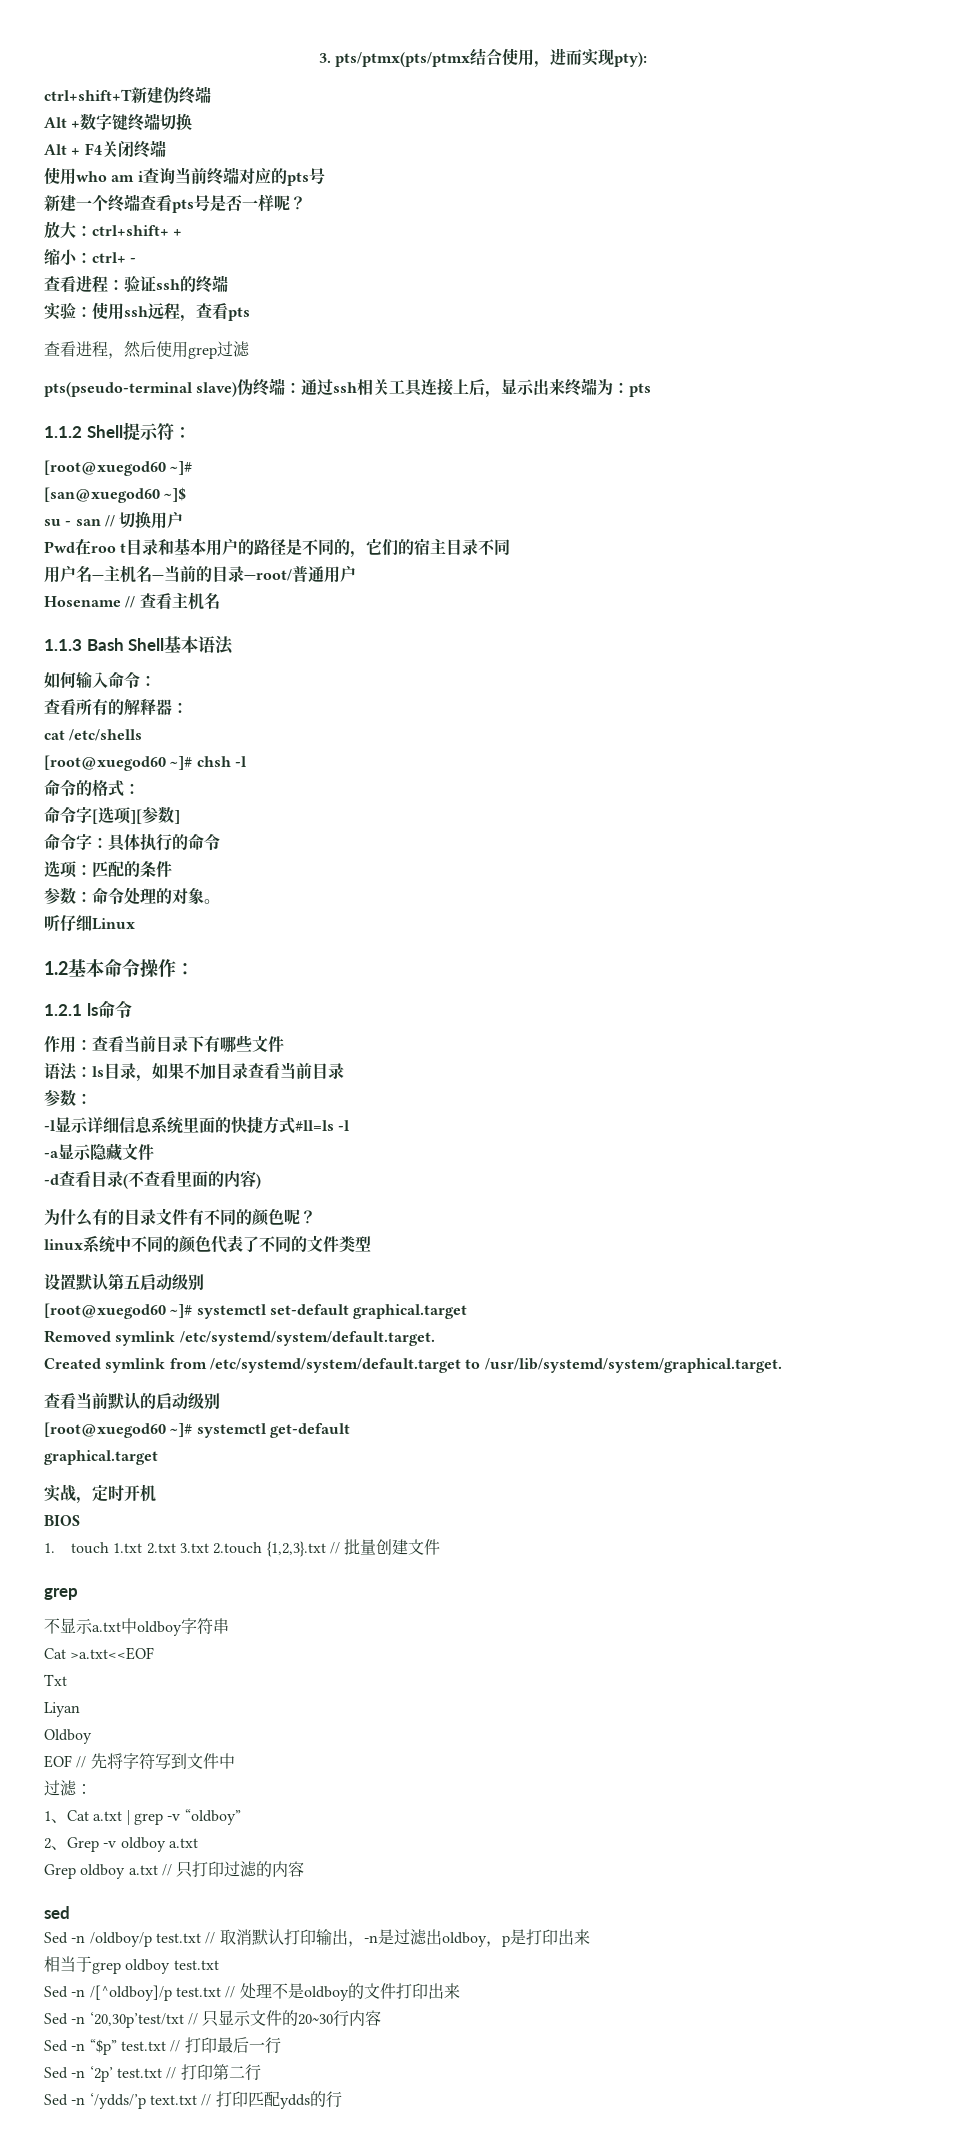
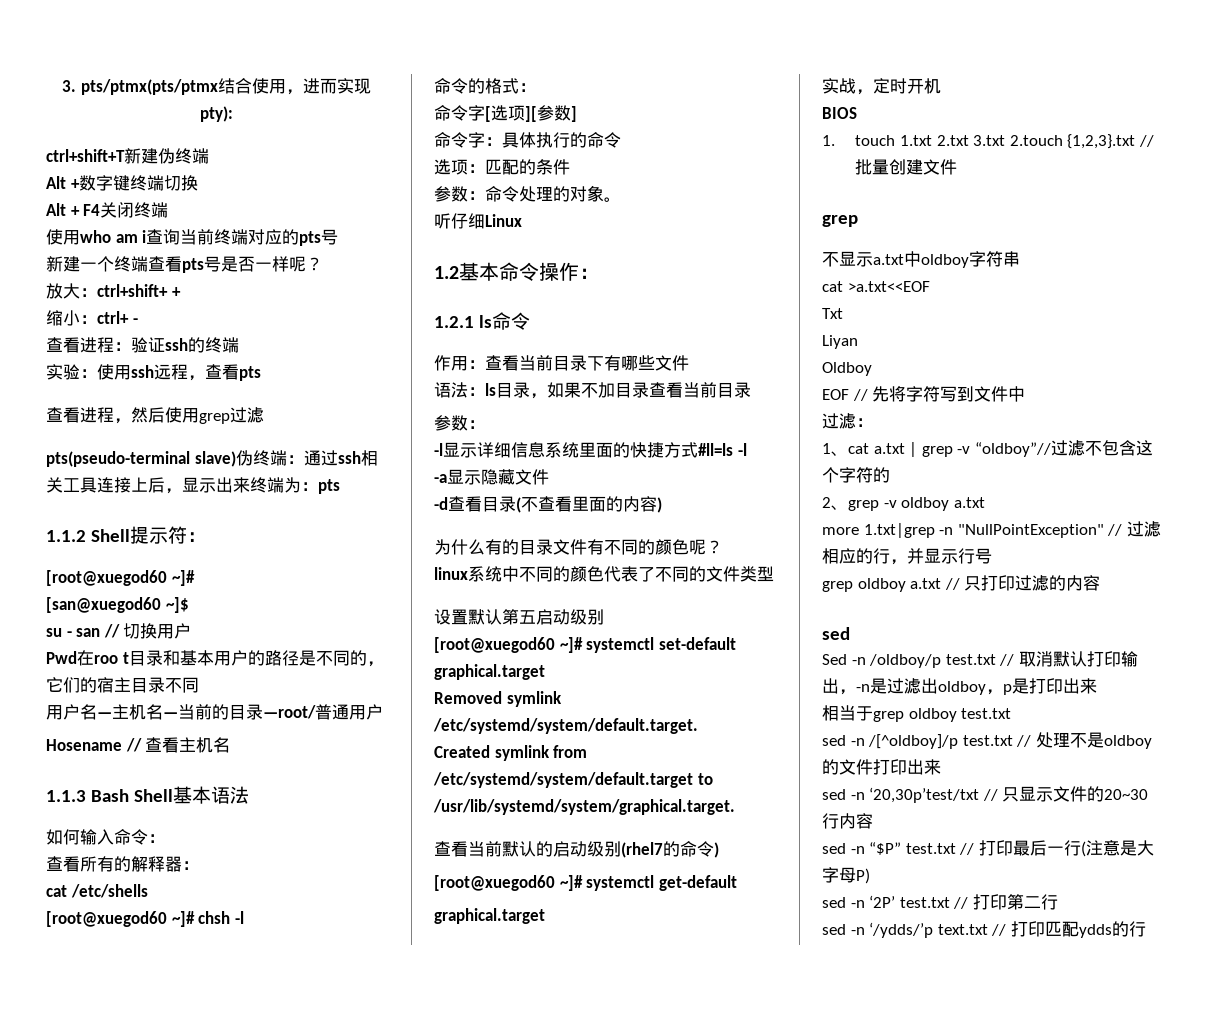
- 查看当前默认的启动级别
+ 查看当前默认的启动级别(rhel7的命令)
- Cat >a.txt<<EOF
+ cat >a.txt<<EOF
- 1、Cat a.txt | grep -v “oldboy”
+ 1、cat a.txt | grep -v “oldboy”//过滤不包含这个字符的
- 2、Grep -v oldboy a.txt
+ 2、grep -v oldboy a.txt
- Grep oldboy a.txt // 只打印过滤的内容
+ more 1.txt|grep -n "NullPointException" // 过滤相应的行，并显示行号
+ grep oldboy a.txt // 只打印过滤的内容
- Sed -n /[^oldboy]/p test.txt // 处理不是oldboy的文件打印出来
+ sed -n /[^oldboy]/p test.txt // 处理不是oldboy的文件打印出来
- Sed -n ‘20,30p’test/txt // 只显示文件的20~30行内容
+ sed -n ‘20,30p’test/txt // 只显示文件的20~30行内容
- Sed -n “$p” test.txt // 打印最后一行
- Sed -n ‘2p’ test.txt // 打印第二行
+ sed -n “$P” test.txt // 打印最后一行(注意是大字母P)
+ sed -n ‘2P’ test.txt // 打印第二行
- Sed -n ‘/ydds/’p text.txt // 打印匹配ydds的行
+ sed -n ‘/ydds/’p text.txt // 打印匹配ydds的行

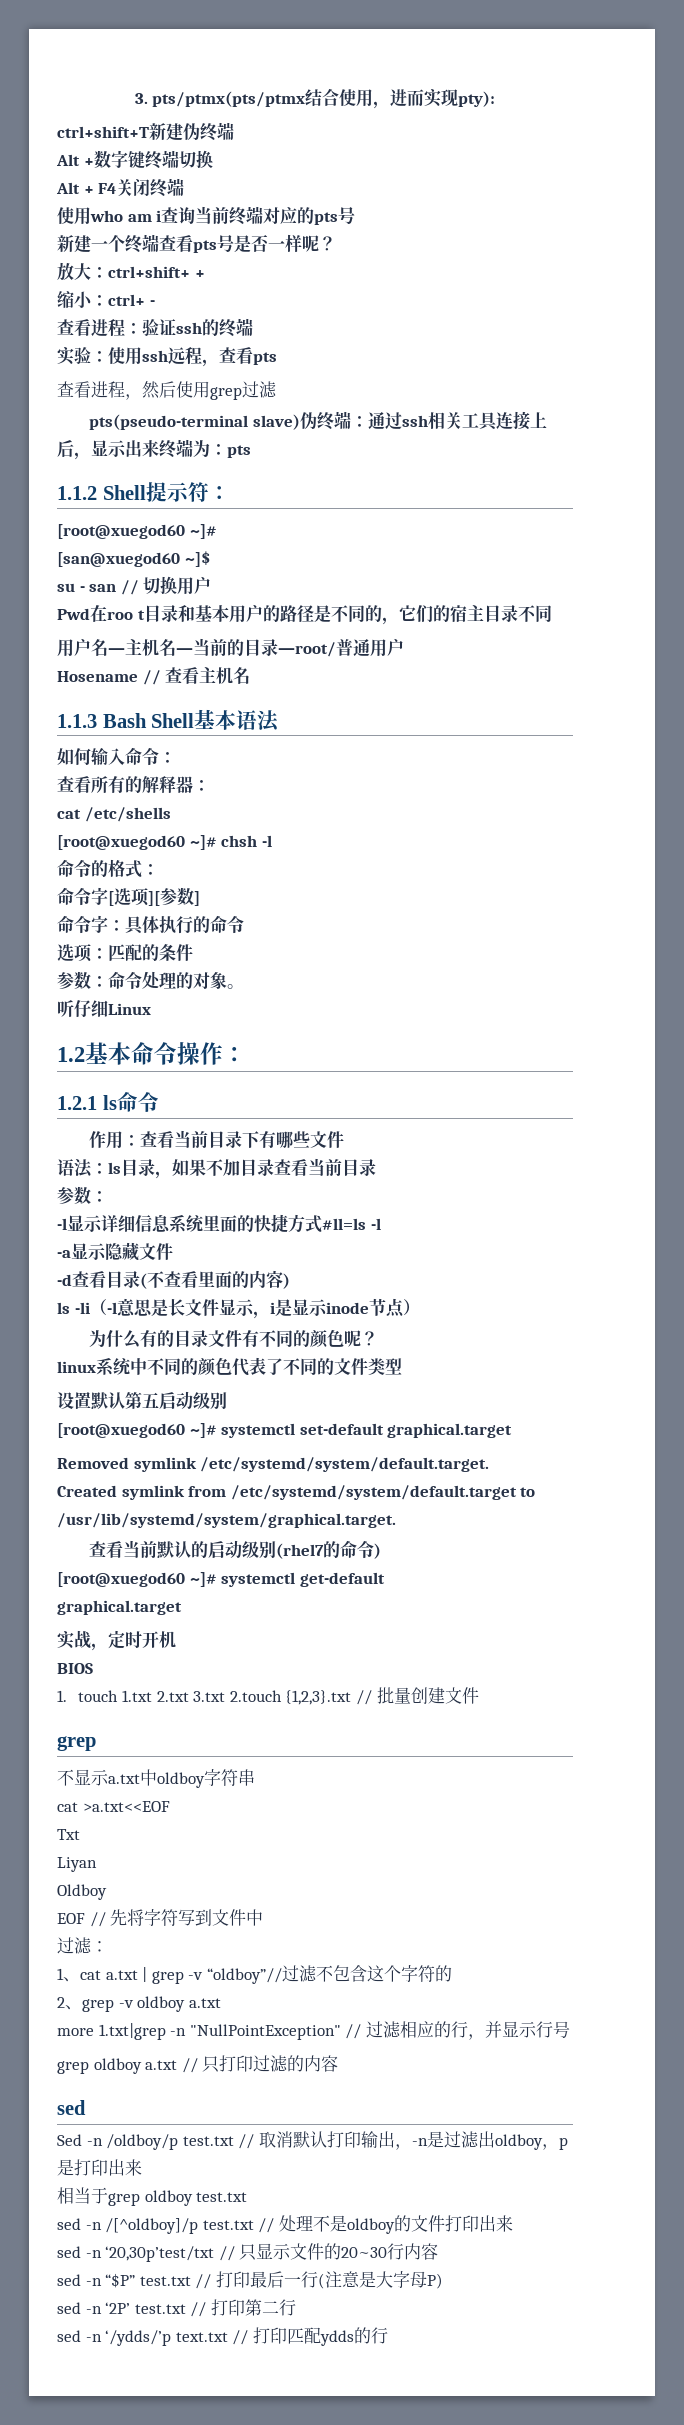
+ ls -li（-l意思是长文件显示，i是显示inode节点）

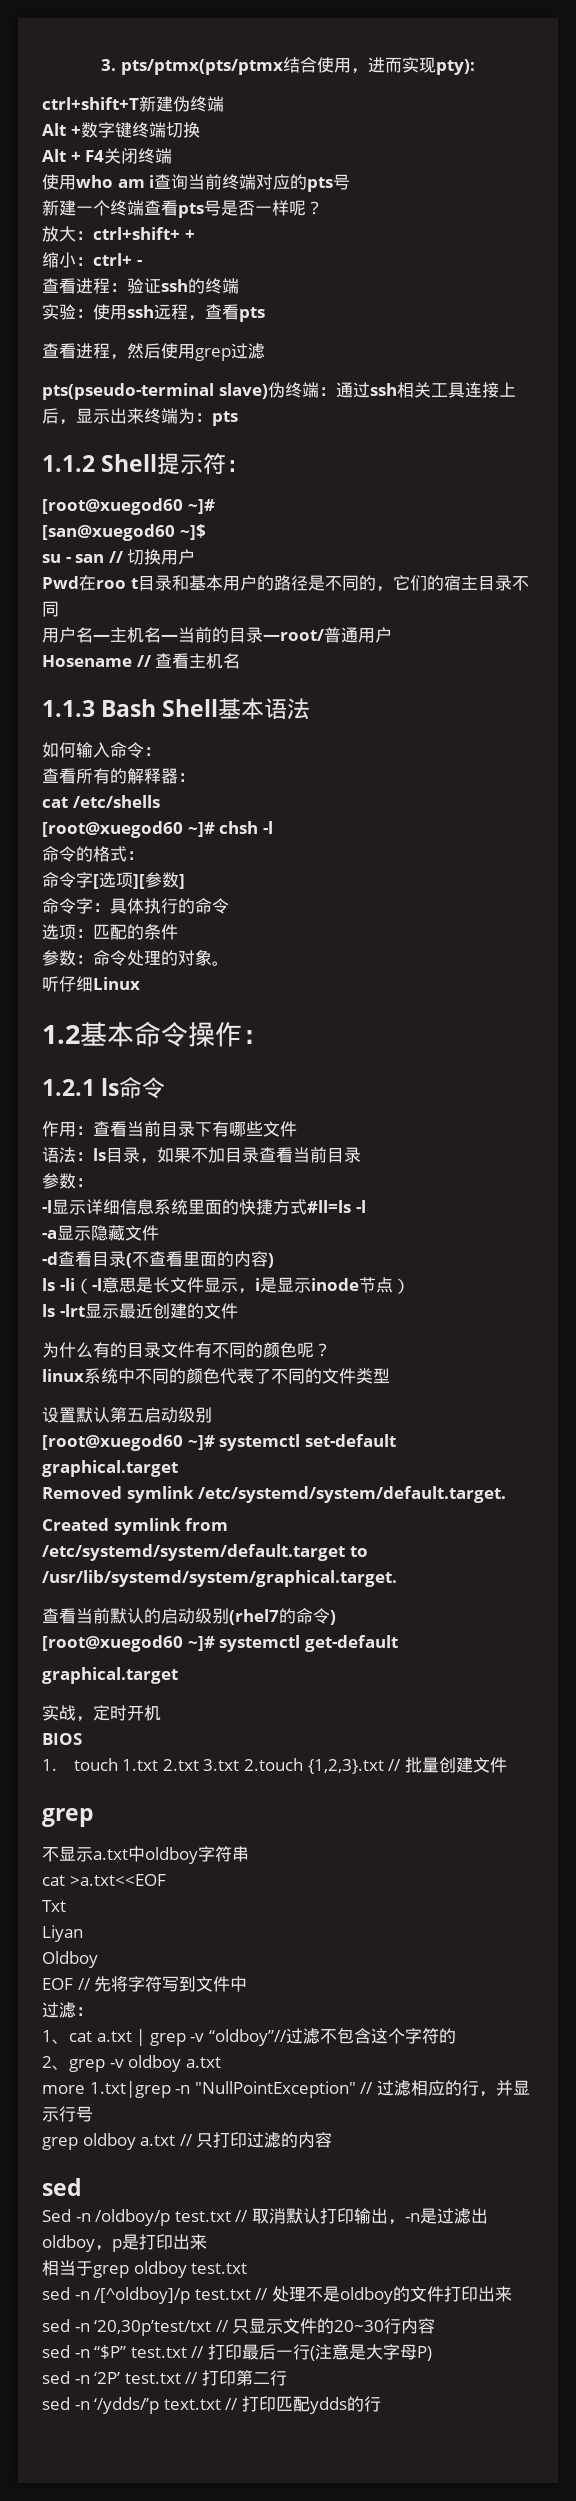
+ ls -lrt显示最近创建的文件

